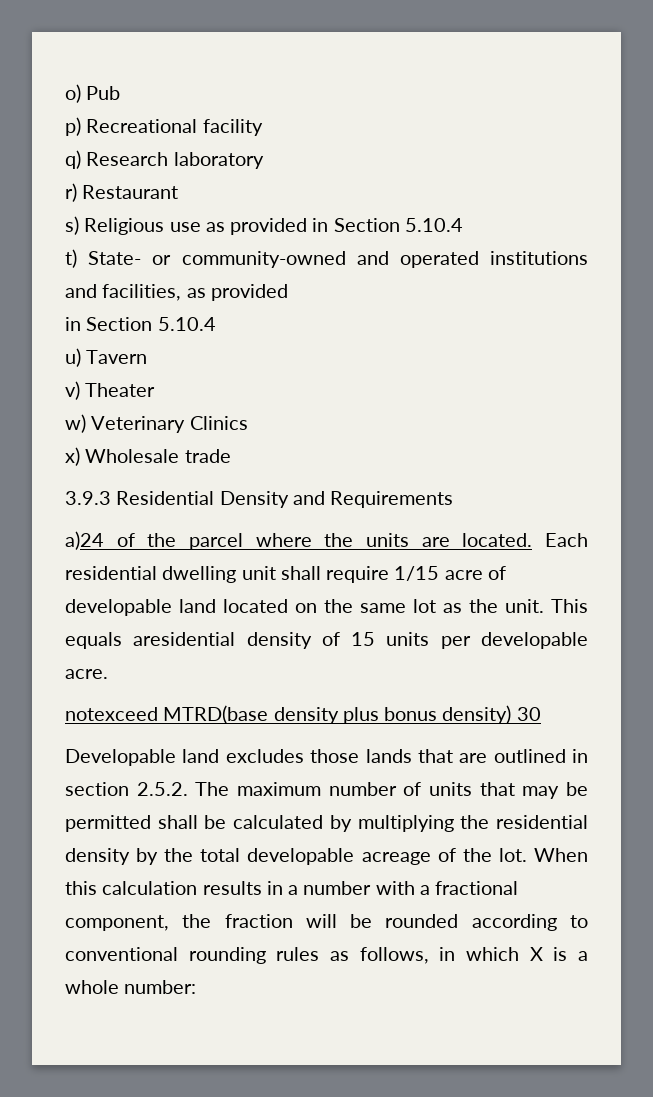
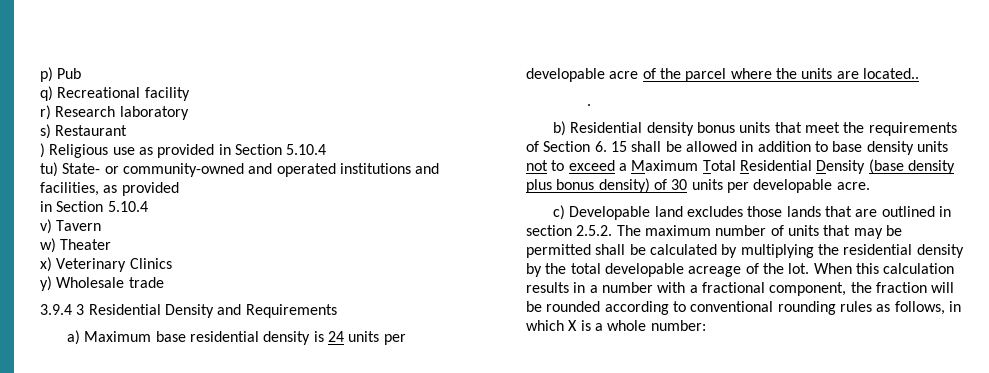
- o) Pub
+ p) Pub
- p) Recreational facility
+ q) Recreational facility
- q) Research laboratory
+ r) Research laboratory
- r) Restaurant
+ s) Restaurant
- s) Religious use as provided in Section 5.10.4
+ ) Religious use as provided in Section 5.10.4
- t) State- or community-owned and operated institutions and facilities, as provided
+ tu) State- or community-owned and operated institutions and facilities, as provided
- u) Tavern
+ v) Tavern
- v) Theater
+ w) Theater
- w) Veterinary Clinics
+ x) Veterinary Clinics
- x) Wholesale trade
+ y) Wholesale trade
- 3.9.3 Residential Density and Requirements
+ 3.9.4 3 Residential Density and Requirements
- a)24 of the parcel where the units are located. Each residential dwelling unit shall require 1/15 acre of developable land located on the same lot as the unit. This equals aresidential density of 15 units per developable acre.
- notexceed MTRD(base density plus bonus density) 30
- Developable land excludes those lands that are outlined in section 2.5.2. The maximum number of units that may be permitted shall be calculated by multiplying the residential density by the total developable acreage of the lot.
+ a) Maximum base residential density is 24 units per developable acre of the parcel where the units are located..
+ .
+ b) Residential density bonus units that meet the requirements of Section 6. 15 shall be allowed in addition to base density units not to exceed a Maximum Total Residential Density (base density plus bonus density) of 30 units per developable acre.
+ c) Developable land excludes those lands that are outlined in section 2.5.2. The maximum number of units that may be permitted shall be calculated by multiplying the residential density by the total developable acreage of the lot.

